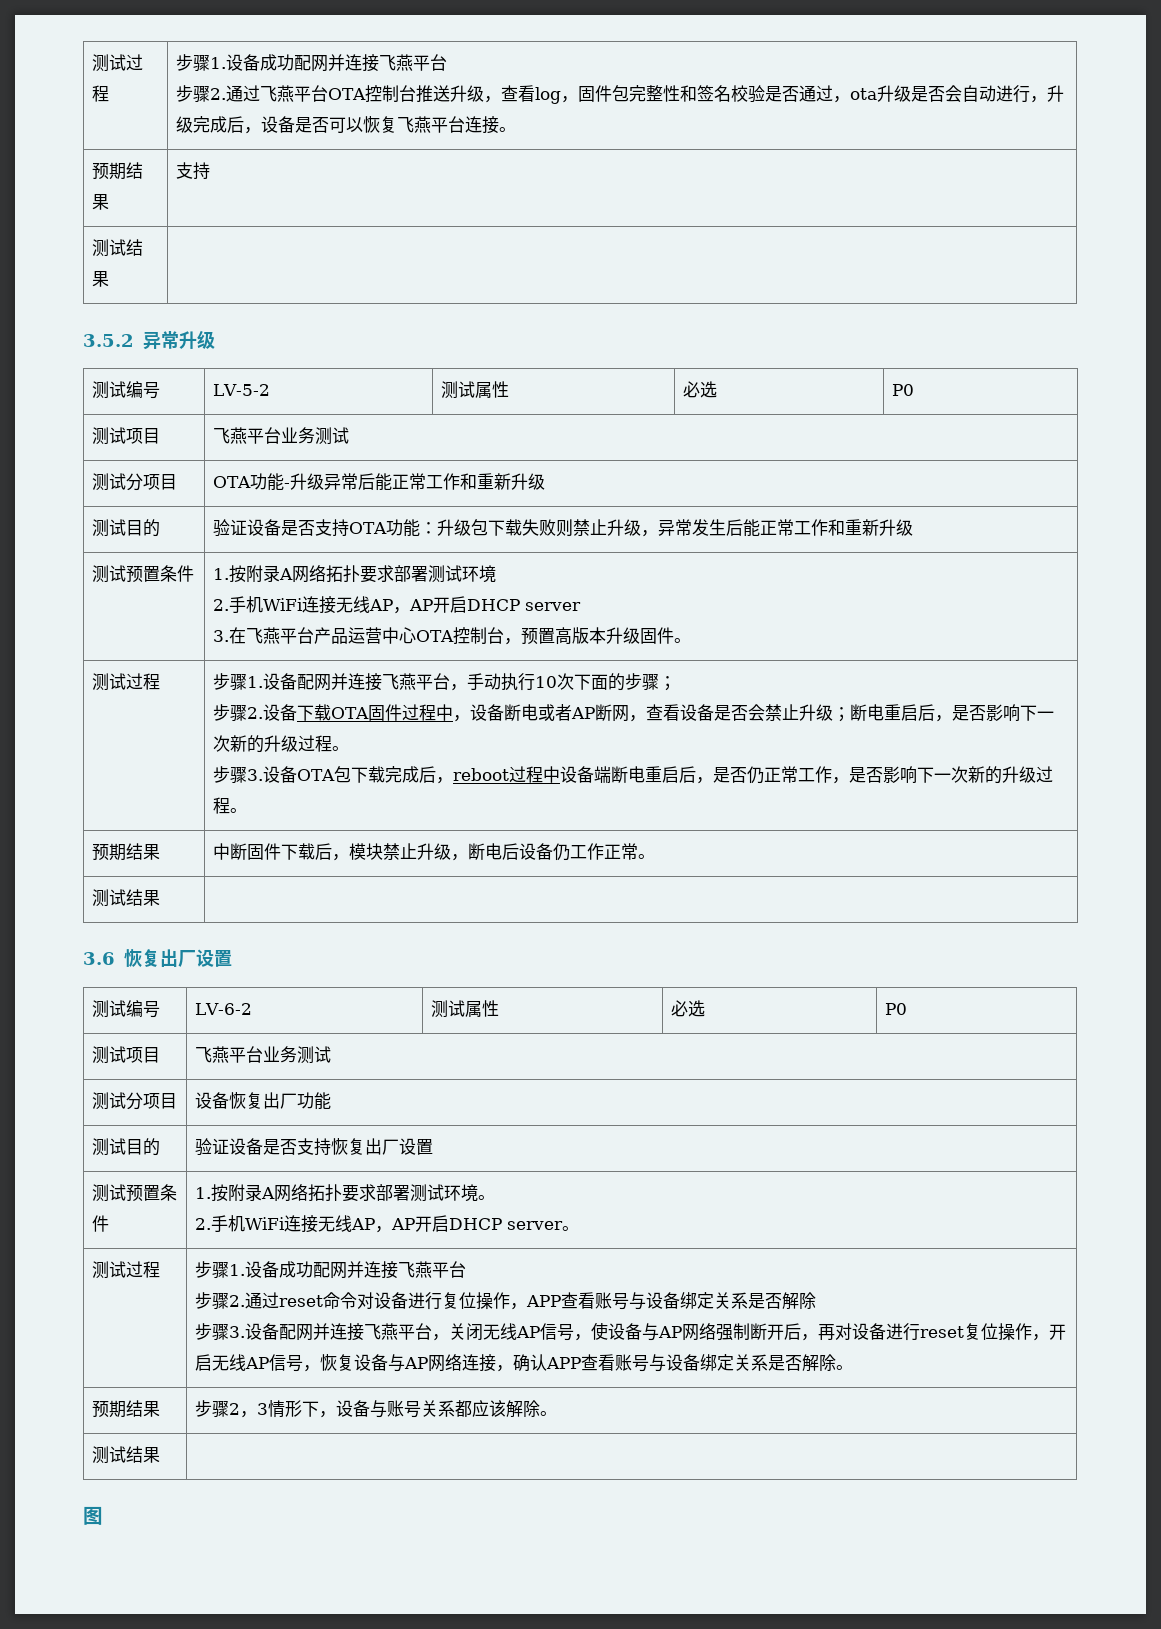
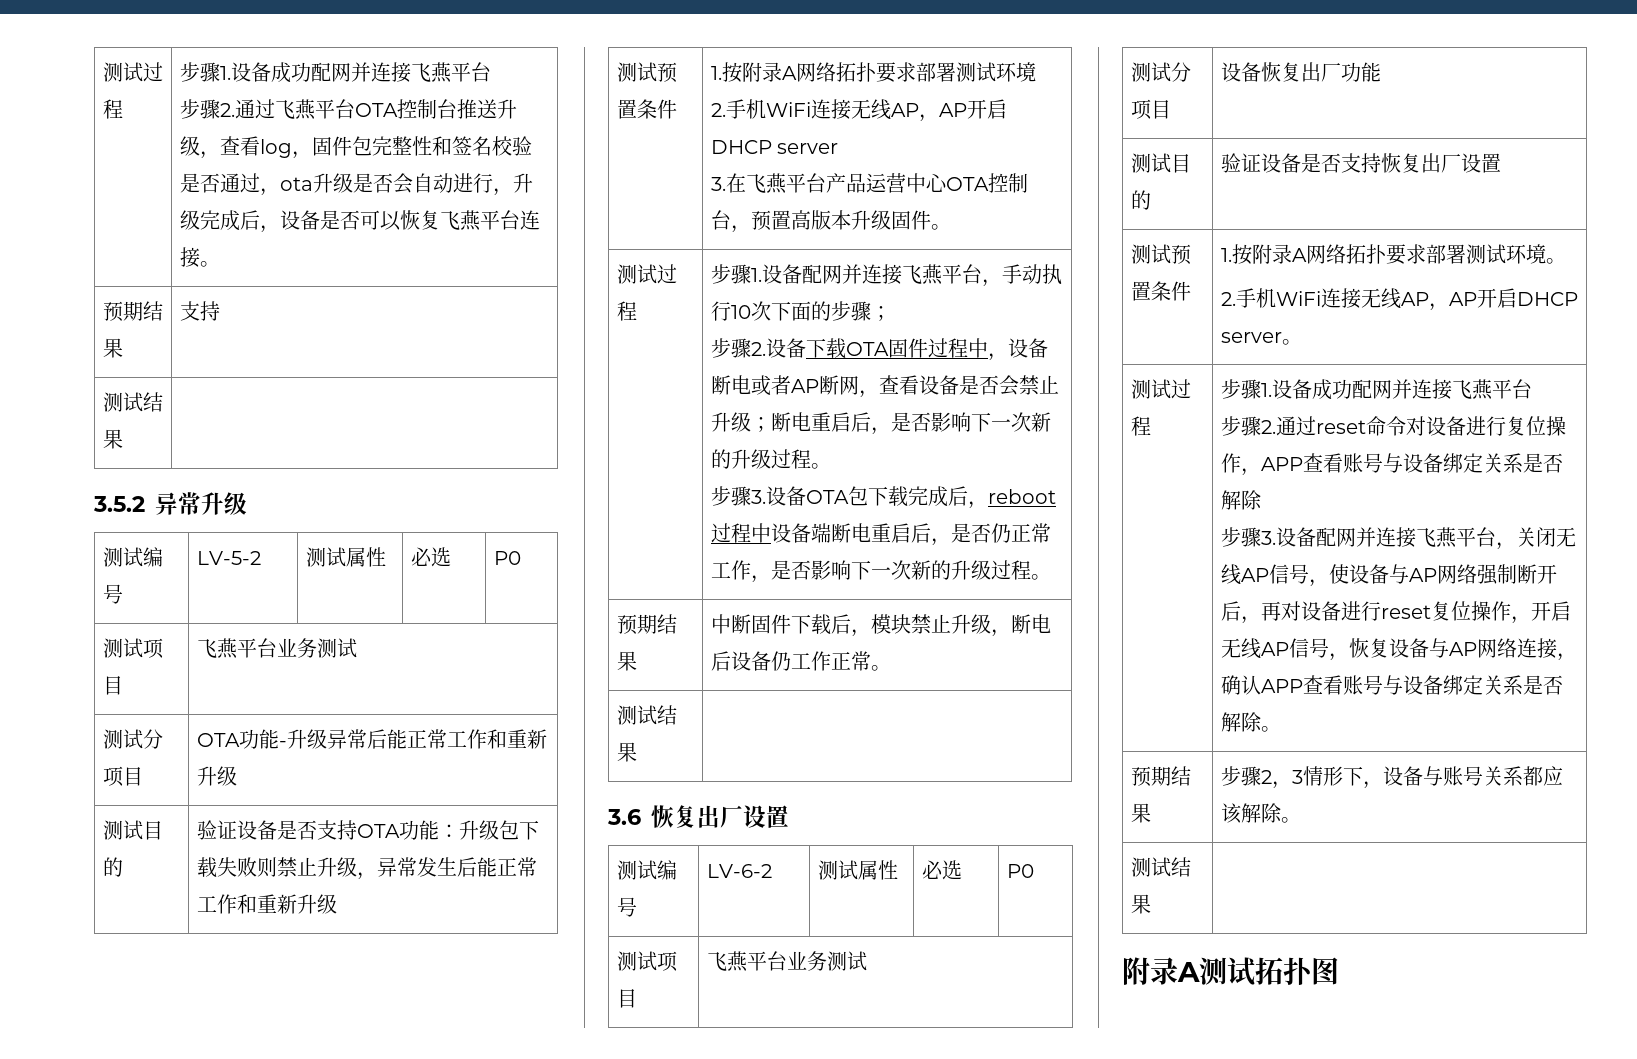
- 图
+ 附录A测试拓扑图

